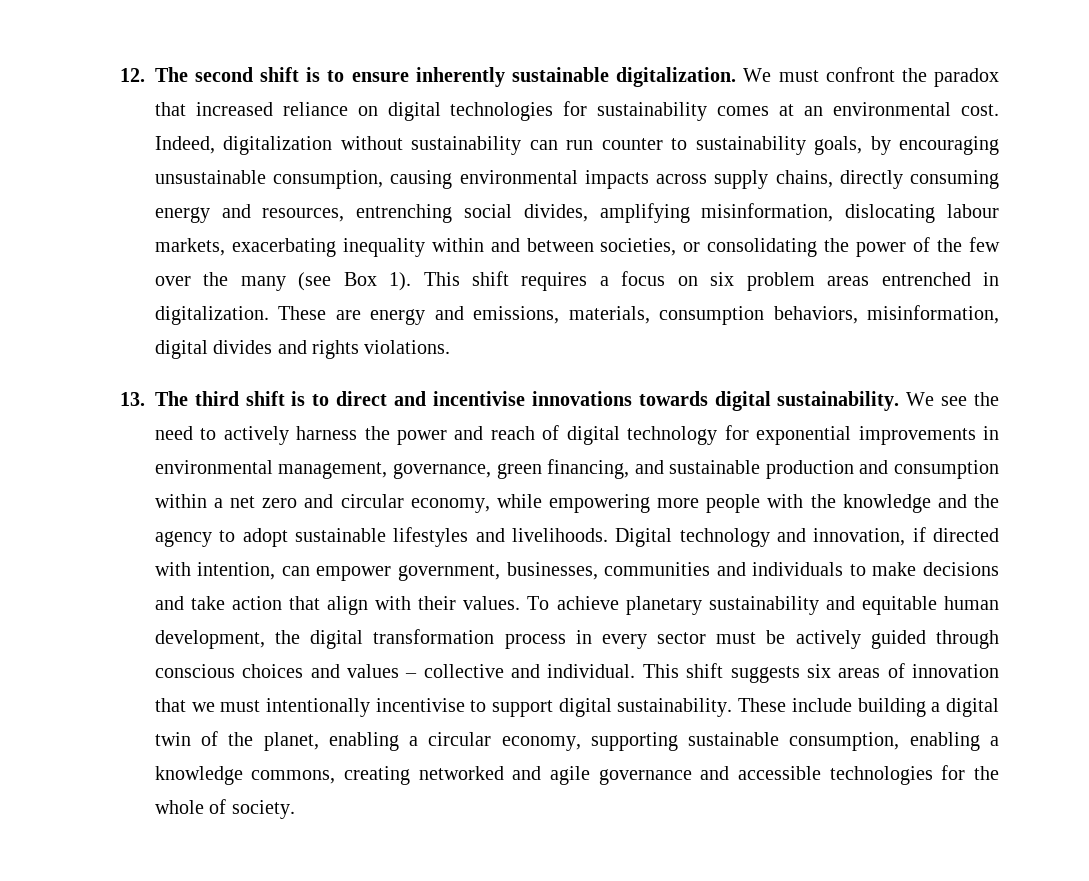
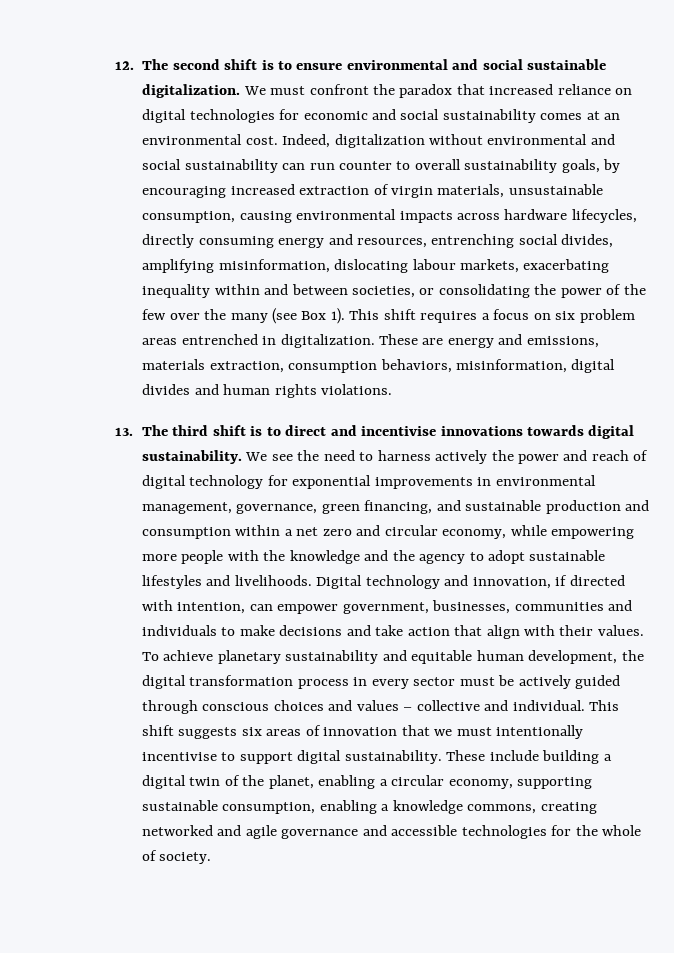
- 12. The second shift is to ensure inherently sustainable digitalization.
+ 12. The second shift is to ensure environmental and social sustainable digitalization.
- We must confront the paradox that increased reliance on digital technologies for sustainability comes at an environmental cost.
+ We must confront the paradox that increased reliance on digital technologies for economic and social sustainability comes at an environmental cost.
- Indeed, digitalization without sustainability can run counter to sustainability goals, by encouraging unsustainable consumption, causing environmental impacts across supply chains, directly consuming energy and resources, entrenching social divides, amplifying misinformation, dislocating labour markets, exacerbating inequality within and between societies, or consolidating the power of the few over the many (see Box 1).
+ Indeed, digitalization without environmental and social sustainability can run counter to overall sustainability goals, by encouraging increased extraction of virgin materials, unsustainable consumption, causing environmental impacts across hardware lifecycles, directly consuming energy and resources, entrenching social divides, amplifying misinformation, dislocating labour markets, exacerbating inequality within and between societies, or consolidating the power of the few over the many (see Box 1).
- These are energy and emissions, materials, consumption behaviors, misinformation, digital divides and rights violations.
+ These are energy and emissions, materials extraction, consumption behaviors, misinformation, digital divides and human rights violations.
- We see the need to actively harness the power and reach of digital technology for exponential improvements in environmental management, governance, green financing, and sustainable production and consumption within a net zero and circular economy, while empowering more people with the knowledge and the agency to adopt sustainable lifestyles and livelihoods.
+ We see the need to harness actively the power and reach of digital technology for exponential improvements in environmental management, governance, green financing, and sustainable production and consumption within a net zero and circular economy, while empowering more people with the knowledge and the agency to adopt sustainable lifestyles and livelihoods.

